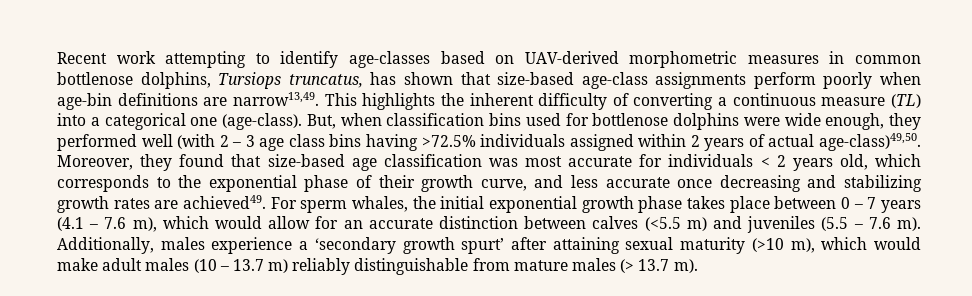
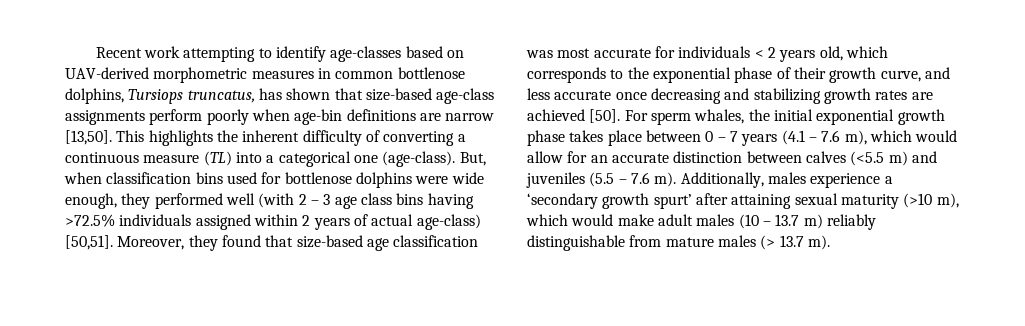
- Recent work attempting to identify age-classes based on UAV-derived morphometric measures in common bottlenose dolphins, Tursiops truncatus, has shown that size-based age-class assignments perform poorly when age-bin definitions are narrow13,49.
+ Recent work attempting to identify age-classes based on UAV-derived morphometric measures in common bottlenose dolphins, Tursiops truncatus, has shown that size-based age-class assignments perform poorly when age-bin definitions are narrow [13,50].
- But, when classification bins used for bottlenose dolphins were wide enough, they performed well (with 2 – 3 age class bins having >72.5% individuals assigned within 2 years of actual age-class)49,50.
+ But, when classification bins used for bottlenose dolphins were wide enough, they performed well (with 2 – 3 age class bins having >72.5% individuals assigned within 2 years of actual age-class) [50,51].
- Moreover, they found that size-based age classification was most accurate for individuals < 2 years old, which corresponds to the exponential phase of their growth curve, and less accurate once decreasing and stabilizing growth rates are achieved49.
+ Moreover, they found that size-based age classification was most accurate for individuals < 2 years old, which corresponds to the exponential phase of their growth curve, and less accurate once decreasing and stabilizing growth rates are achieved [50].

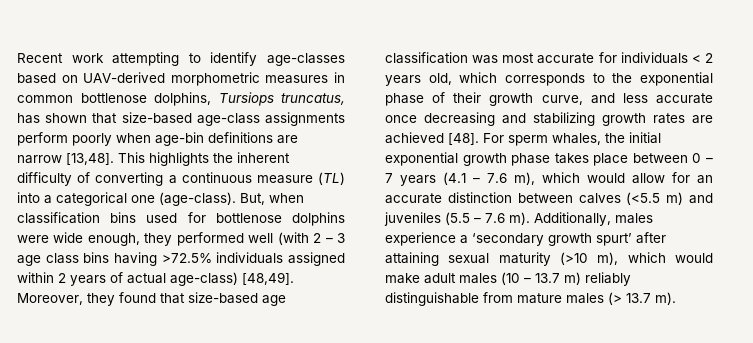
- Recent work attempting to identify age-classes based on UAV-derived morphometric measures in common bottlenose dolphins, Tursiops truncatus, has shown that size-based age-class assignments perform poorly when age-bin definitions are narrow [13,50].
+ Recent work attempting to identify age-classes based on UAV-derived morphometric measures in common bottlenose dolphins, Tursiops truncatus, has shown that size-based age-class assignments perform poorly when age-bin definitions are narrow [13,48].
- But, when classification bins used for bottlenose dolphins were wide enough, they performed well (with 2 – 3 age class bins having >72.5% individuals assigned within 2 years of actual age-class) [50,51].
+ But, when classification bins used for bottlenose dolphins were wide enough, they performed well (with 2 – 3 age class bins having >72.5% individuals assigned within 2 years of actual age-class) [48,49].
- Moreover, they found that size-based age classification was most accurate for individuals < 2 years old, which corresponds to the exponential phase of their growth curve, and less accurate once decreasing and stabilizing growth rates are achieved [50].
+ Moreover, they found that size-based age classification was most accurate for individuals < 2 years old, which corresponds to the exponential phase of their growth curve, and less accurate once decreasing and stabilizing growth rates are achieved [48].

